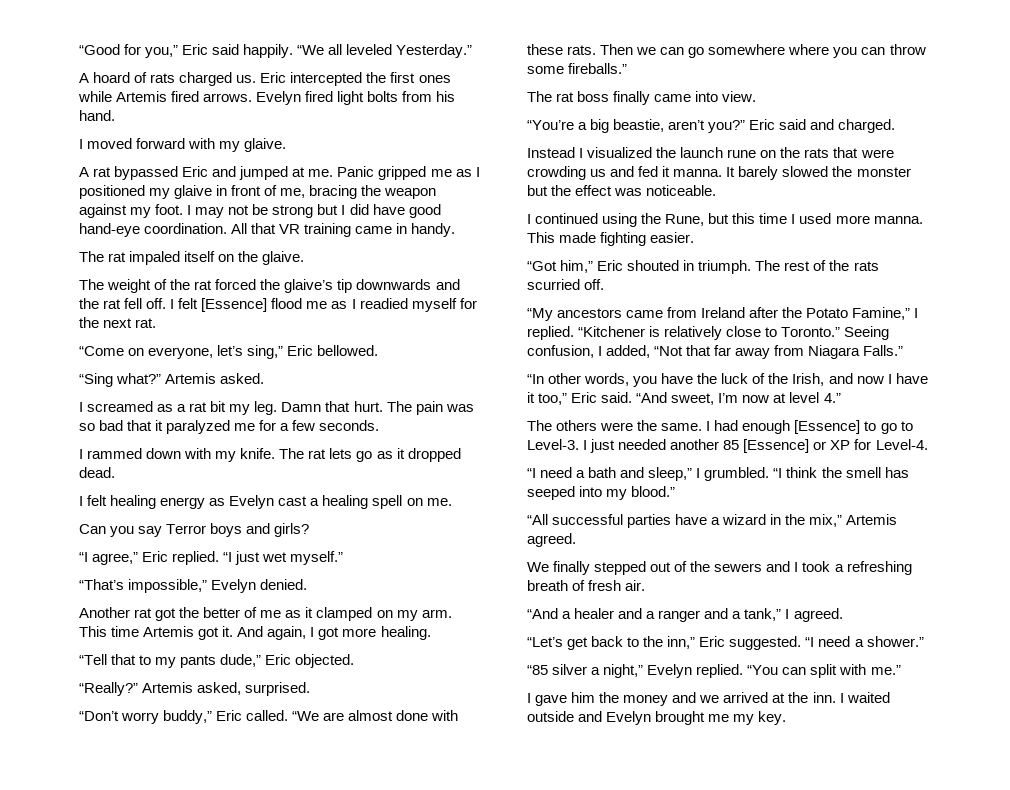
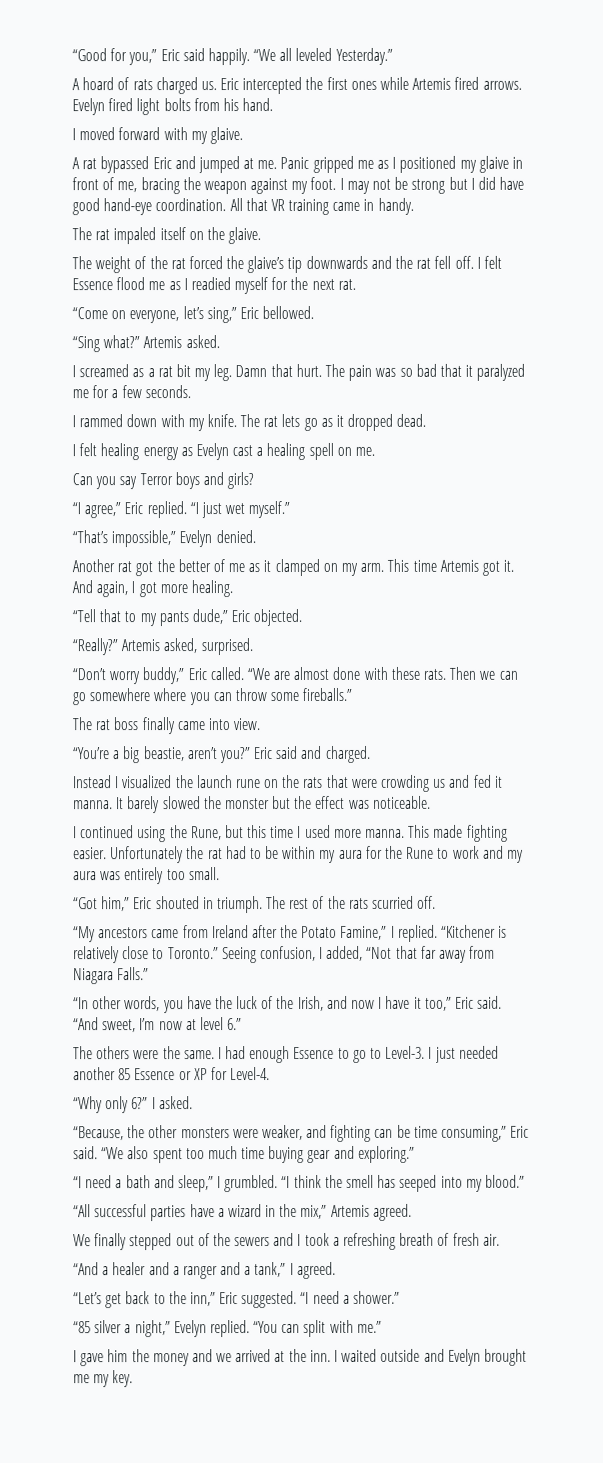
- I felt [Essence] flood me as I readied myself for the next rat.
+ I felt Essence flood me as I readied myself for the next rat.
+ Unfortunately the rat had to be within my aura for the Rune to work and my aura was entirely too small.
- “And sweet, I’m now at level 4.”
+ “And sweet, I’m now at level 6.”
- I had enough [Essence] to go to Level-3.
+ I had enough Essence to go to Level-3.
- I just needed another 85 [Essence] or XP for Level-4.
+ I just needed another 85 Essence or XP for Level-4.
+ “Why only 6?” I asked.
+ “Because, the other monsters were weaker, and fighting can be time consuming,” Eric said. “We also spent too much time buying gear and exploring.”

